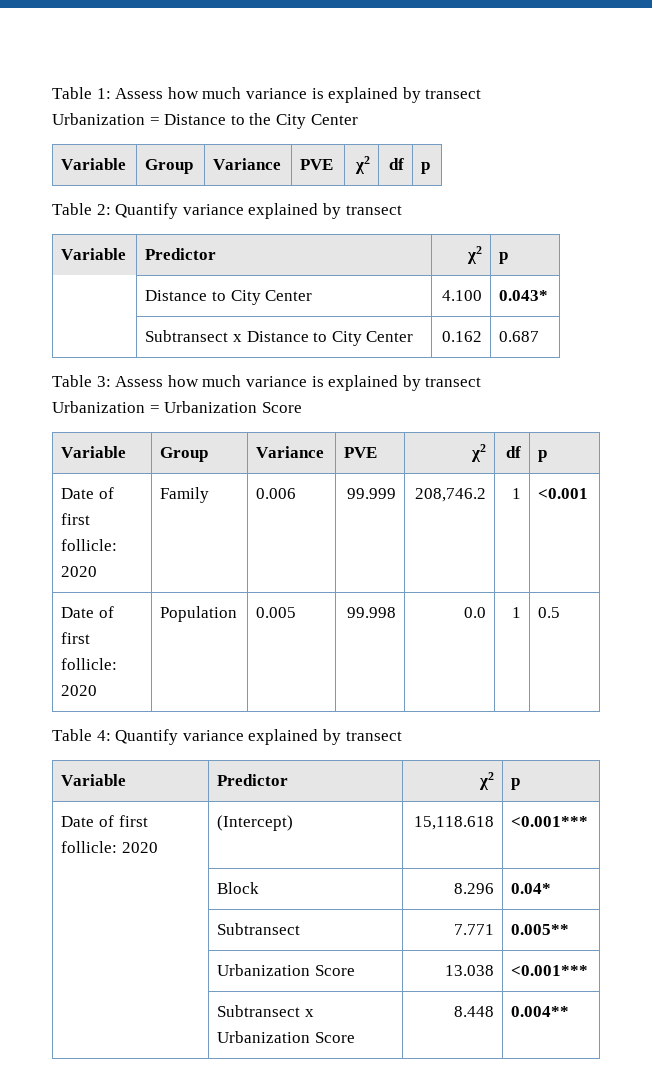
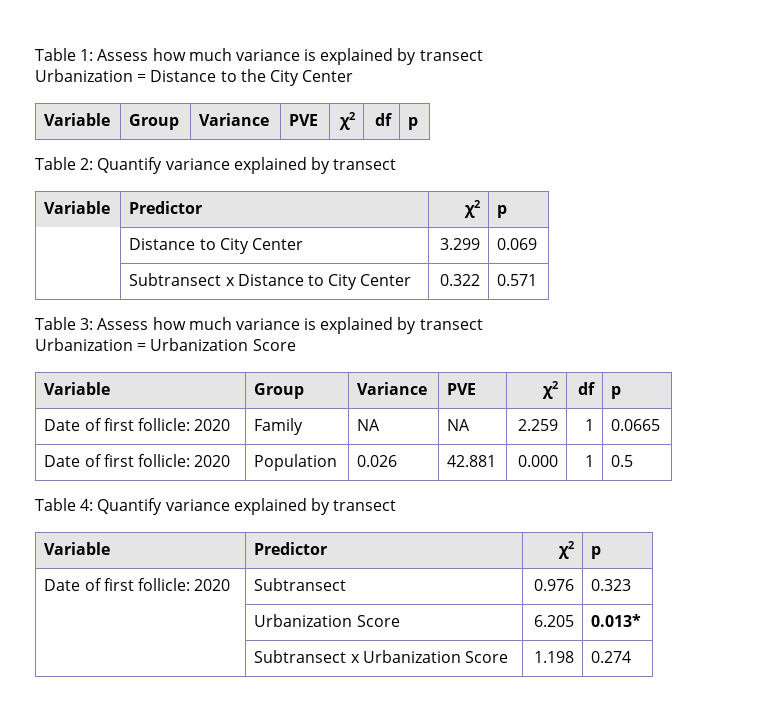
- | Distance to City Center | 4.100 | 0.043*
+ | Distance to City Center | 3.299 | 0.069
- | Subtransect x Distance to City Center | 0.162 | 0.687
+ | Subtransect x Distance to City Center | 0.322 | 0.571
- Date of first follicle: 2020 | Family | 0.006 | 99.999 | 208,746.2 | 1 | <0.001
+ Date of first follicle: 2020 | Family | NA | NA | 2.259 | 1 | 0.0665
- Date of first follicle: 2020 | Population | 0.005 | 99.998 | 0.0 | 1 | 0.5
+ Date of first follicle: 2020 | Population | 0.026 | 42.881 | 0.000 | 1 | 0.5
- Date of first follicle: 2020 | (Intercept) | 15,118.618 | <0.001***
- | Block | 8.296 | 0.04*
- | Subtransect | 7.771 | 0.005**
- | Urbanization Score | 13.038 | <0.001***
+ Date of first follicle: 2020 | Subtransect | 0.976 | 0.323
+ | Urbanization Score | 6.205 | 0.013*
- | Subtransect x Urbanization Score | 8.448 | 0.004**
+ | Subtransect x Urbanization Score | 1.198 | 0.274

